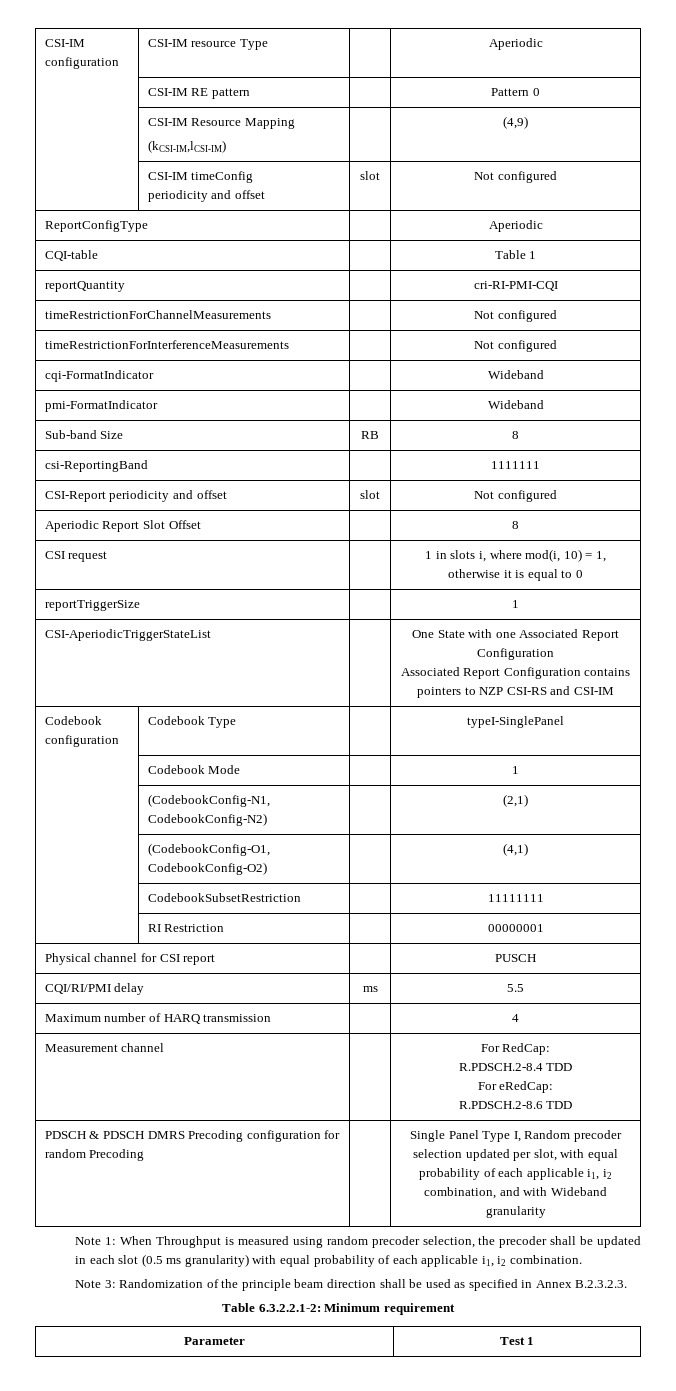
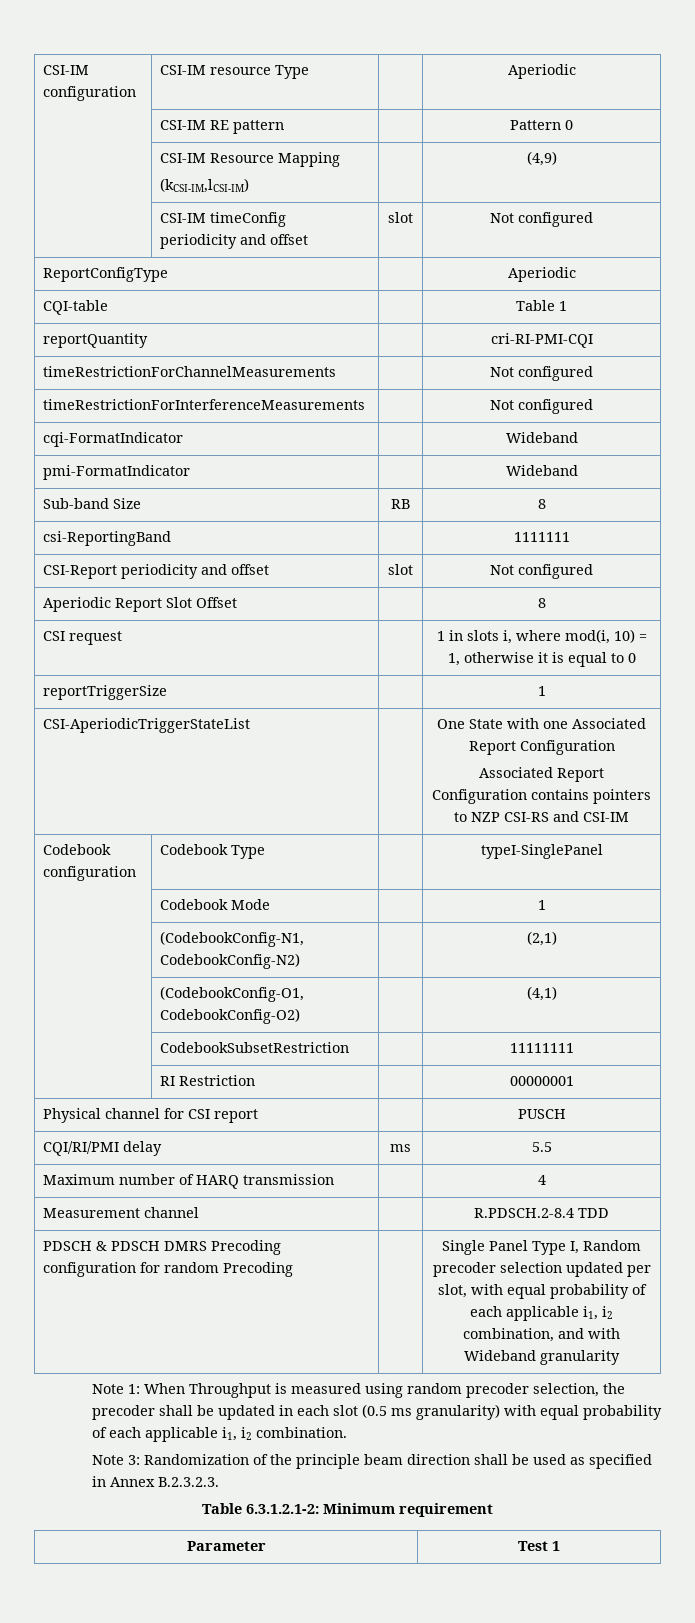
- Measurement channel | | For RedCap:
- R.PDSCH.2-8.4 TDD
- For eRedCap:
- R.PDSCH.2-8.6 TDD
+ Measurement channel | | R.PDSCH.2-8.4 TDD
- Table 6.3.2.2.1-2: Minimum requirement
+ Table 6.3.1.2.1-2: Minimum requirement

